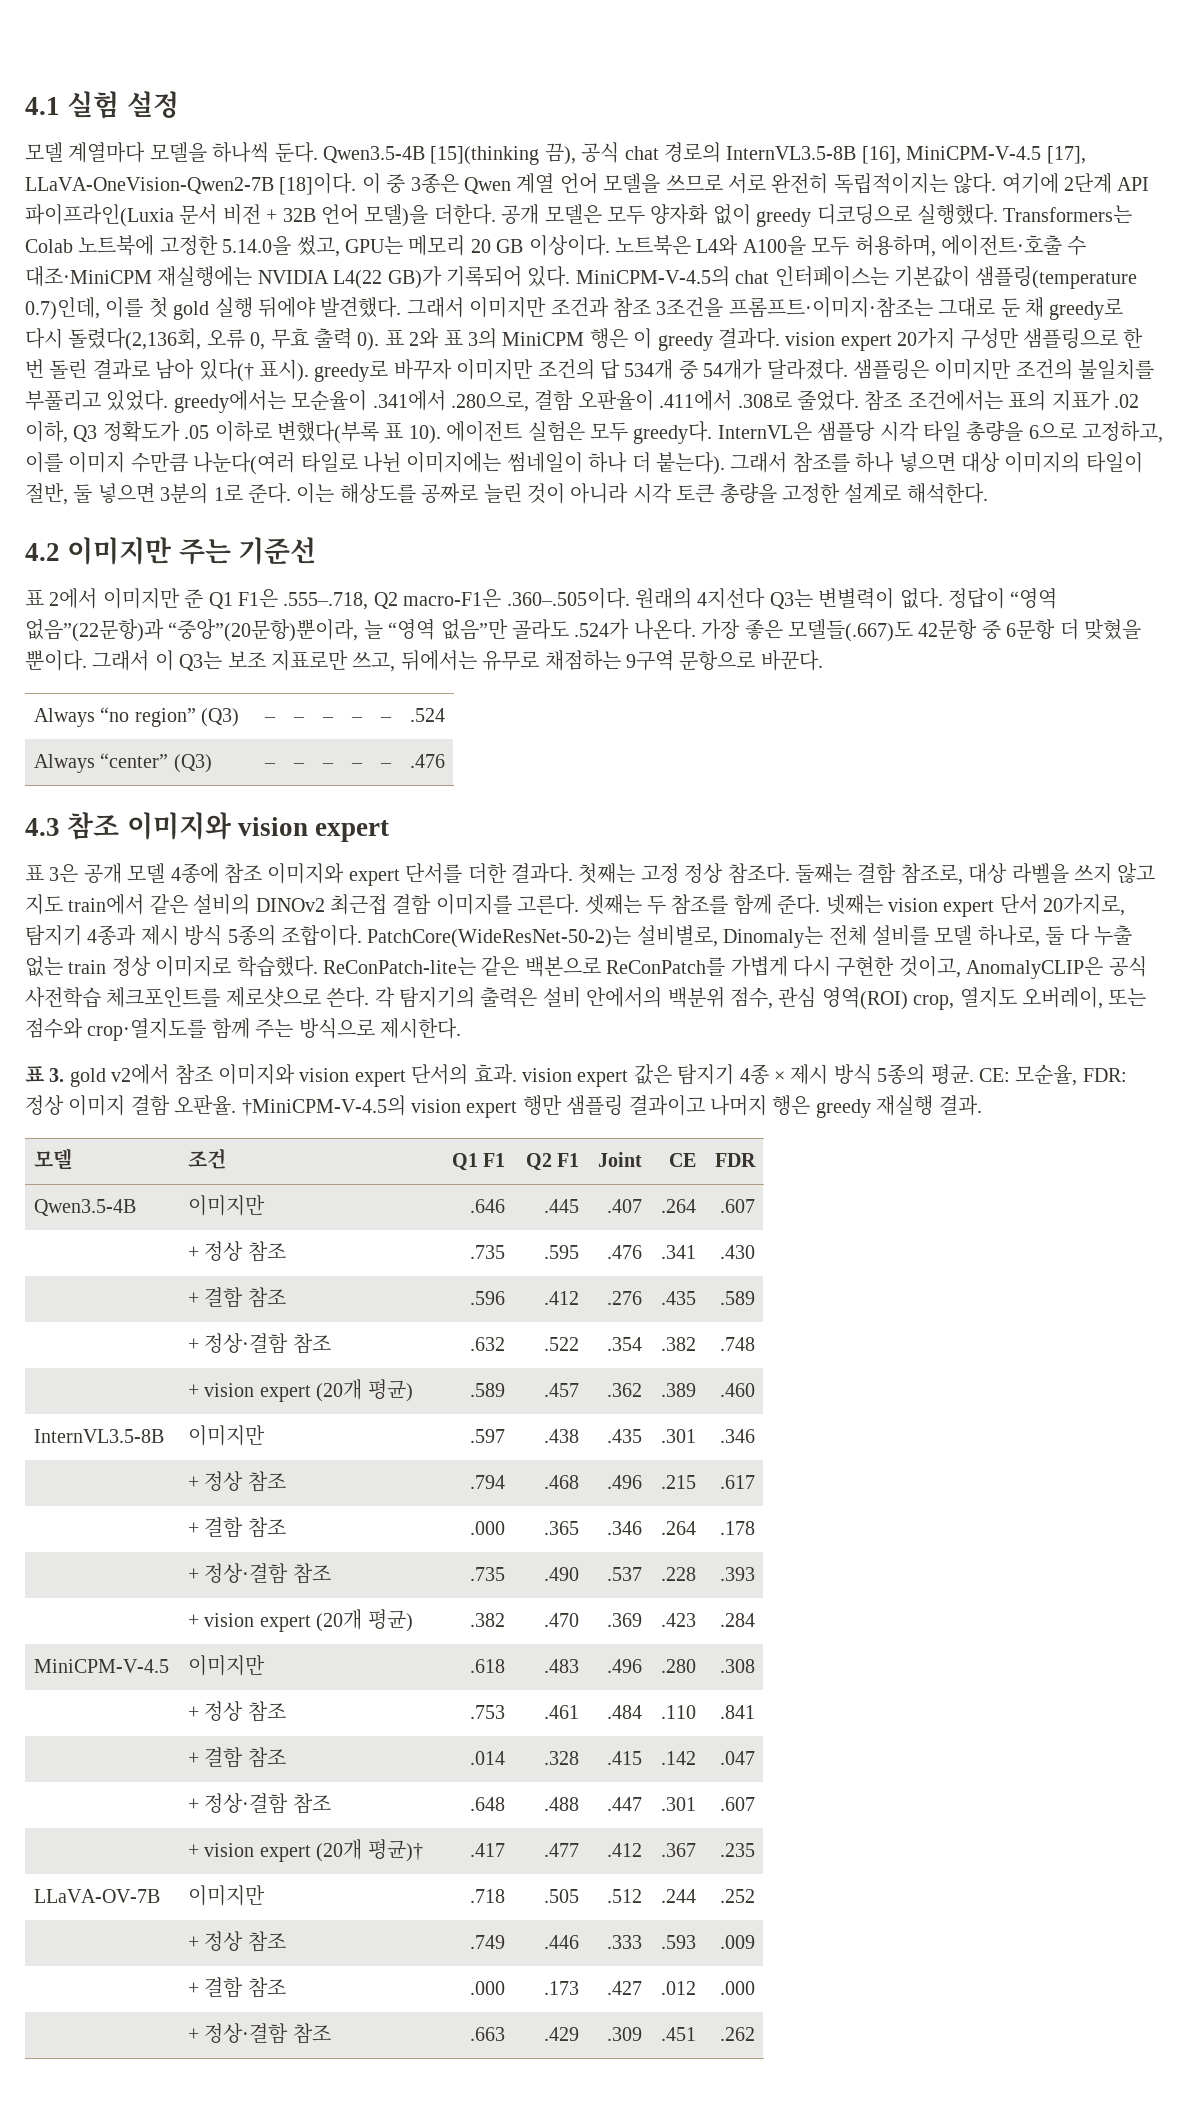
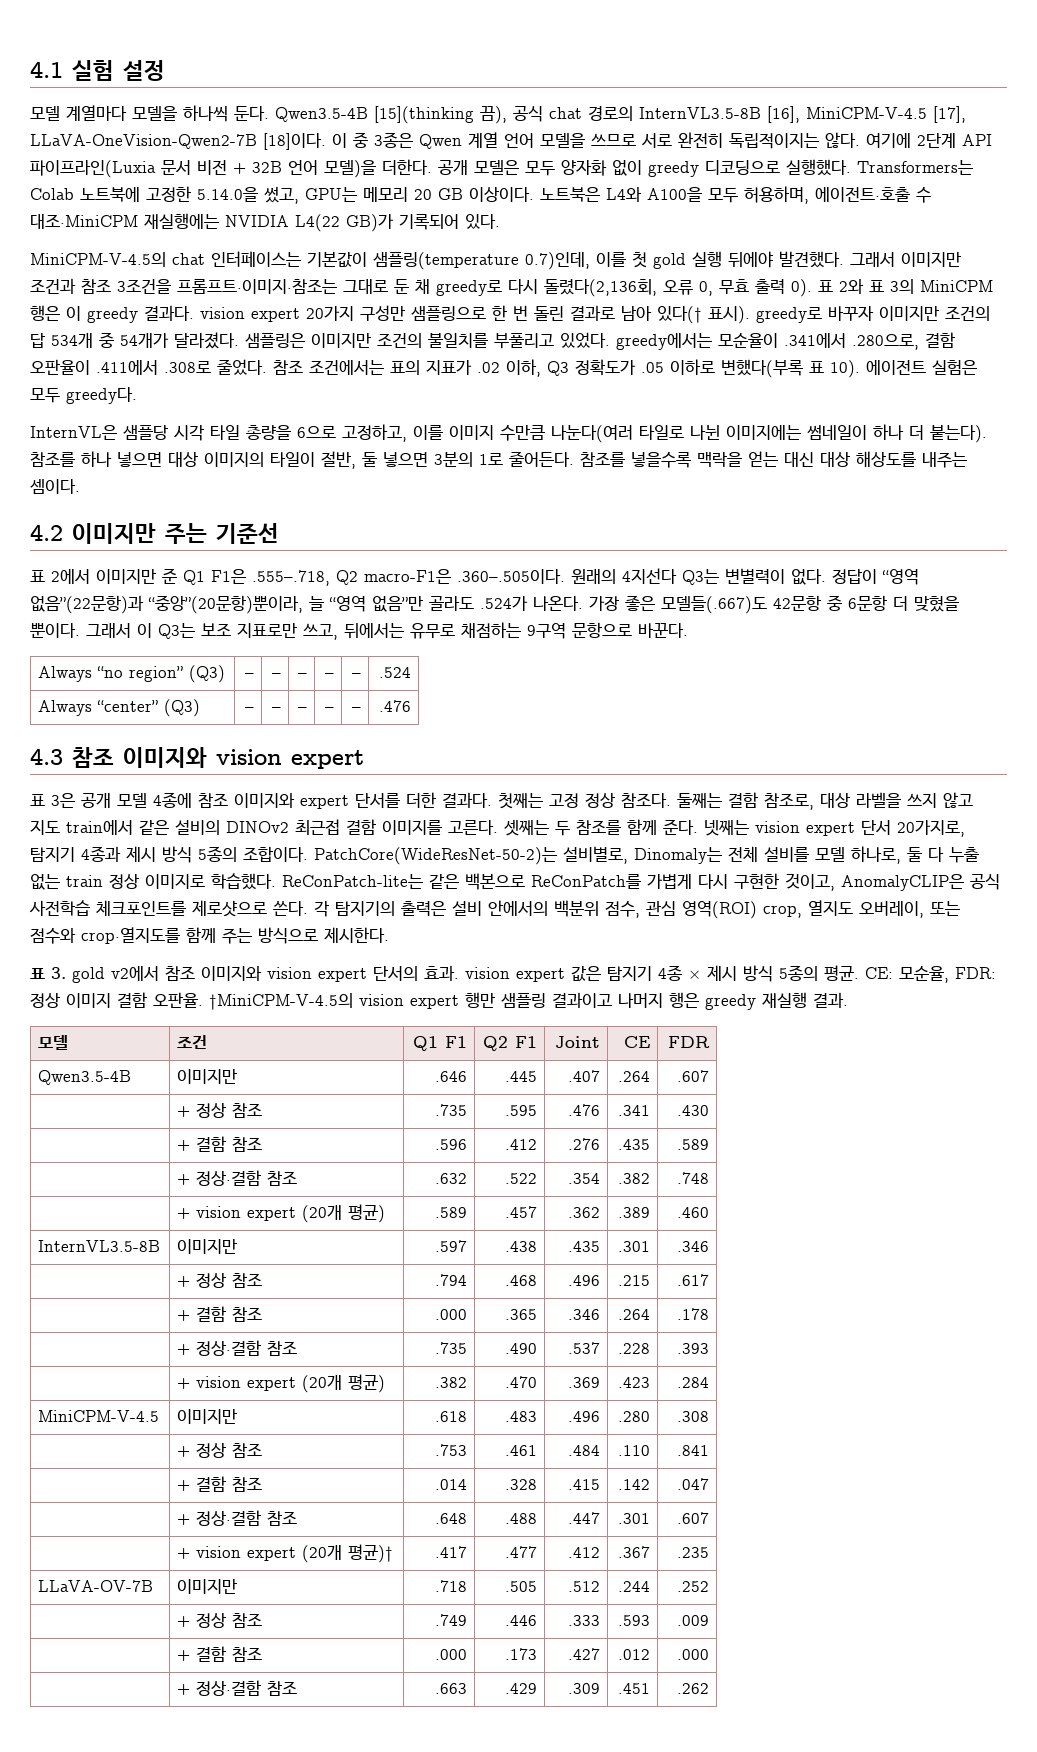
- 노트북은 L4와 A100을 모두 허용하며, 에이전트·호출 수 대조·MiniCPM 재실행에는 NVIDIA L4(22 GB)가 기록되어 있다. MiniCPM-V-4.5의 chat 인터페이스는 기본값이 샘플링(temperature 0.7)인데, 이를 첫 gold 실행 뒤에야 발견했다.
+ 노트북은 L4와 A100을 모두 허용하며, 에이전트·호출 수 대조·MiniCPM 재실행에는 NVIDIA L4(22 GB)가 기록되어 있다.
+ MiniCPM-V-4.5의 chat 인터페이스는 기본값이 샘플링(temperature 0.7)인데, 이를 첫 gold 실행 뒤에야 발견했다.
- 에이전트 실험은 모두 greedy다. InternVL은 샘플당 시각 타일 총량을 6으로 고정하고, 이를 이미지 수만큼 나눈다(여러 타일로 나뉜 이미지에는 썸네일이 하나 더 붙는다).
+ 에이전트 실험은 모두 greedy다.
+ InternVL은 샘플당 시각 타일 총량을 6으로 고정하고, 이를 이미지 수만큼 나눈다(여러 타일로 나뉜 이미지에는 썸네일이 하나 더 붙는다).
- 그래서 참조를 하나 넣으면 대상 이미지의 타일이 절반, 둘 넣으면 3분의 1로 준다. 이는 해상도를 공짜로 늘린 것이 아니라 시각 토큰 총량을 고정한 설계로 해석한다.
+ 참조를 하나 넣으면 대상 이미지의 타일이 절반, 둘 넣으면 3분의 1로 줄어든다. 참조를 넣을수록 맥락을 얻는 대신 대상 해상도를 내주는 셈이다.

